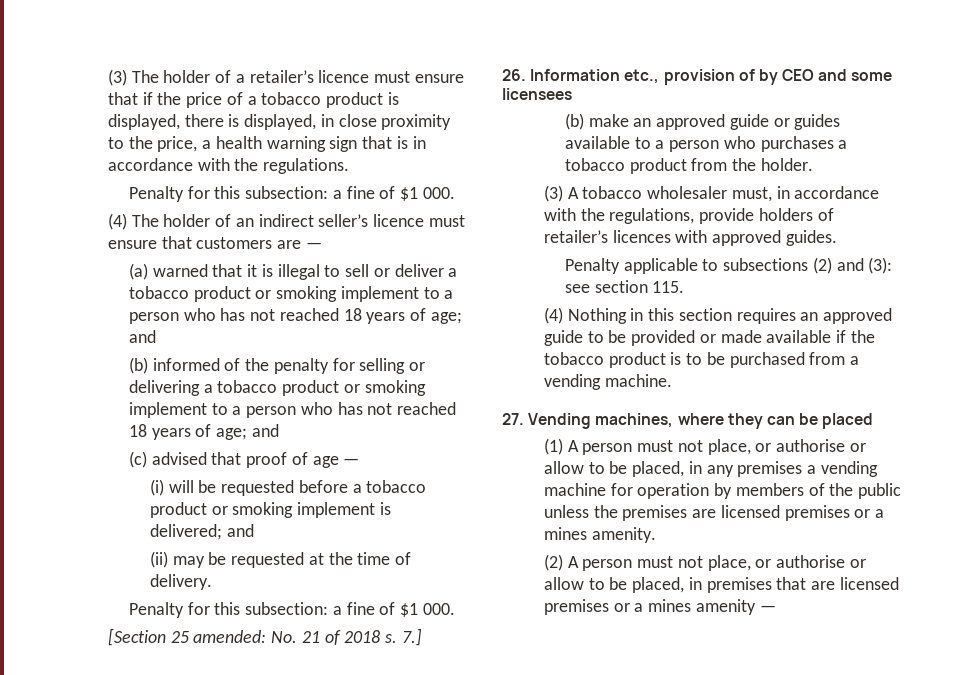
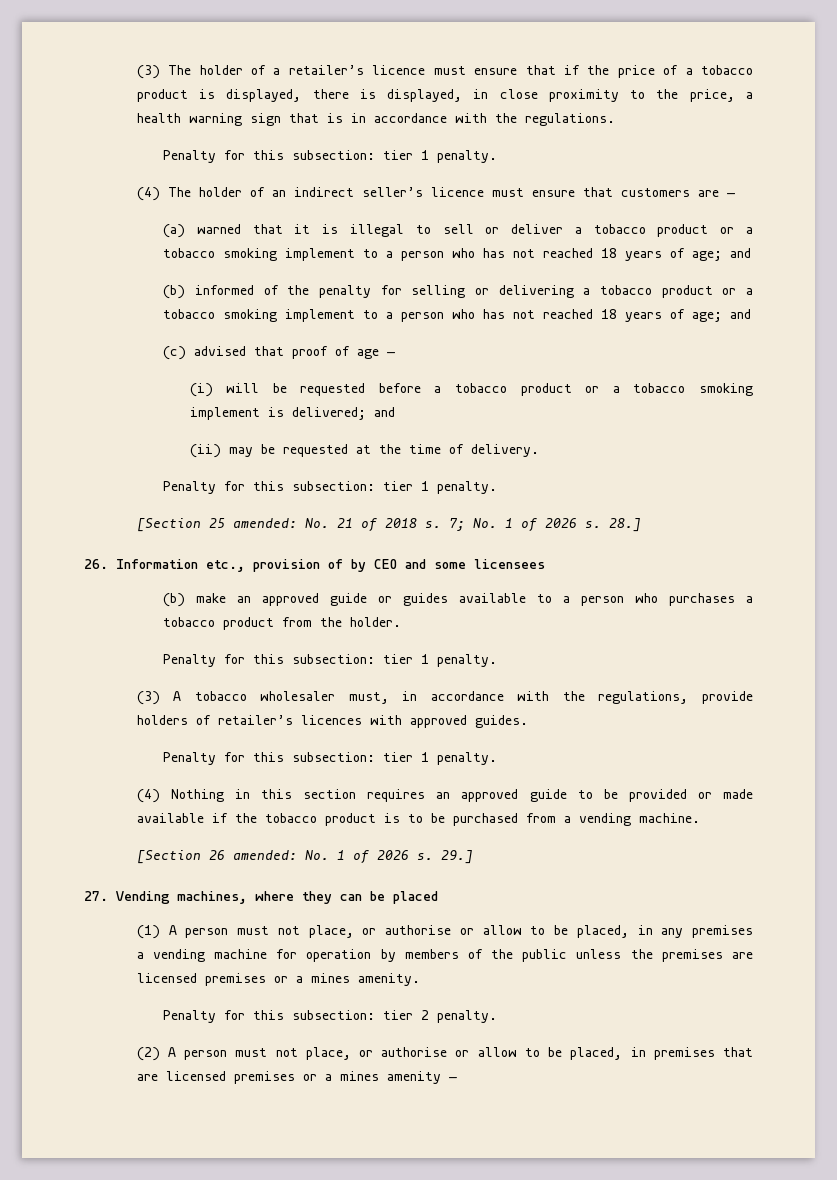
  (3) The holder of a retailer’s licence must ensure that if the price of a tobacco product is displayed, there is displayed, in close proximity to the price, a health warning sign that is in accordance with the regulations.
- Penalty for this subsection: a fine of $1 000.
+ Penalty for this subsection: tier 1 penalty.
- (a) warned that it is illegal to sell or deliver a tobacco product or smoking implement to a person who has not reached 18 years of age; and
+ (a) warned that it is illegal to sell or deliver a tobacco product or a tobacco smoking implement to a person who has not reached 18 years of age; and
- (b) informed of the penalty for selling or delivering a tobacco product or smoking implement to a person who has not reached 18 years of age; and
+ (b) informed of the penalty for selling or delivering a tobacco product or a tobacco smoking implement to a person who has not reached 18 years of age; and
- (i) will be requested before a tobacco product or smoking implement is delivered; and
+ (i) will be requested before a tobacco product or a tobacco smoking implement is delivered; and
  (ii) may be requested at the time of delivery.
- Penalty for this subsection: a fine of $1 000.
+ Penalty for this subsection: tier 1 penalty.
- 7.]
+ 7; No. 1 of 2026 s. 28.]
  (b) make an approved guide or guides available to a person who purchases a tobacco product from the holder.
+ Penalty for this subsection: tier 1 penalty.
  (3) A tobacco wholesaler must, in accordance with the regulations, provide holders of retailer’s licences with approved guides.
- Penalty applicable to subsections (2) and (3): see section 115.
+ Penalty for this subsection: tier 1 penalty.
+ [Section 26 amended: No. 1 of 2026 s. 29.]
+ Penalty for this subsection: tier 2 penalty.

